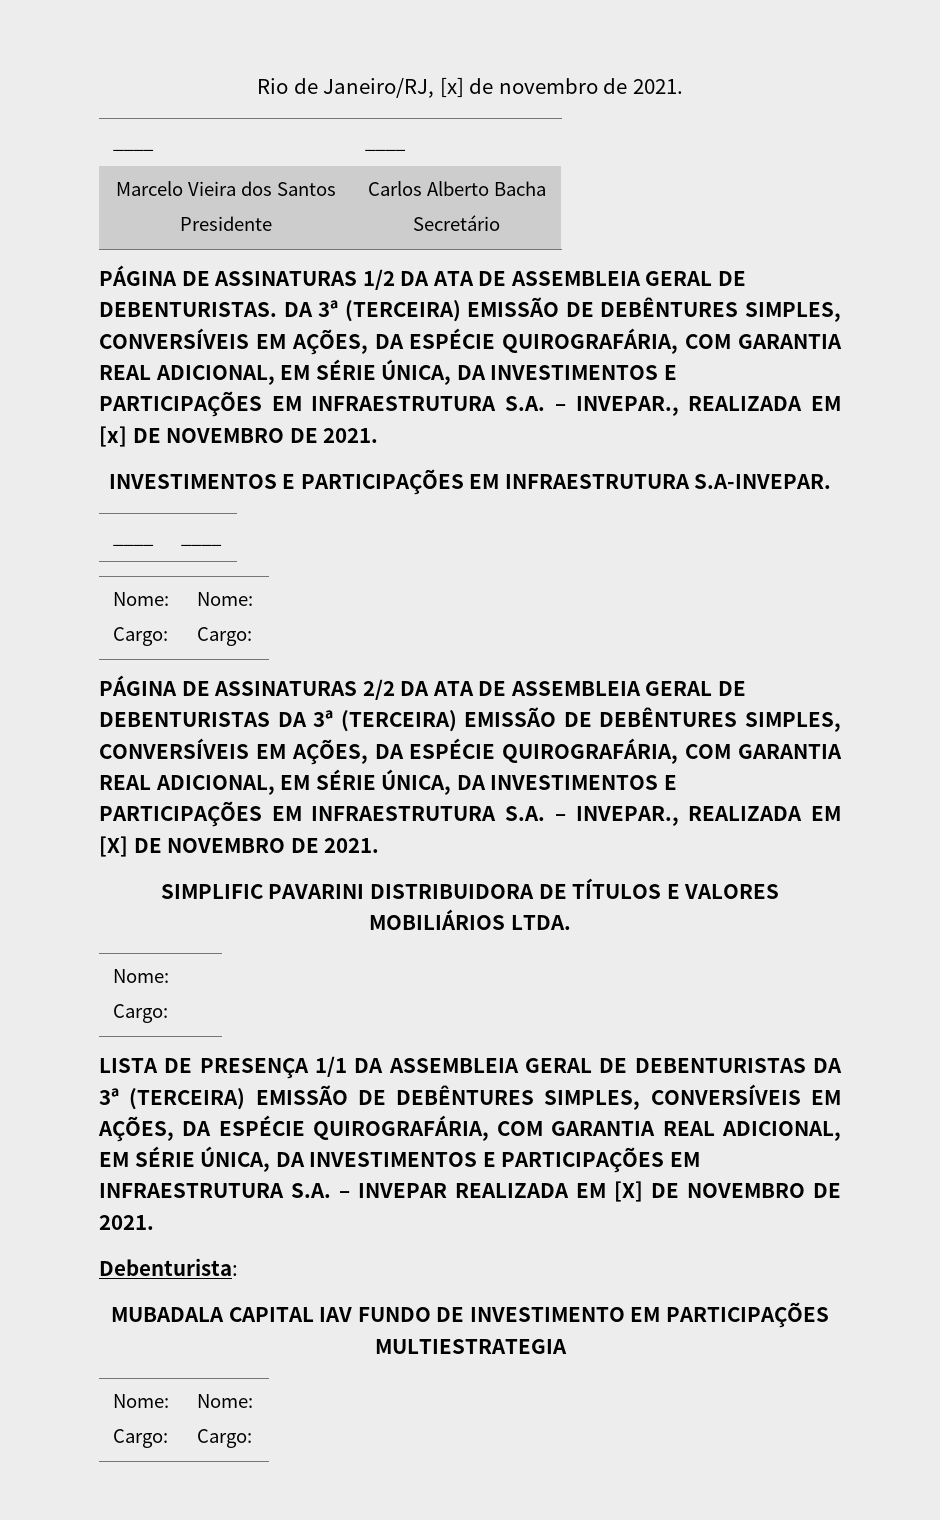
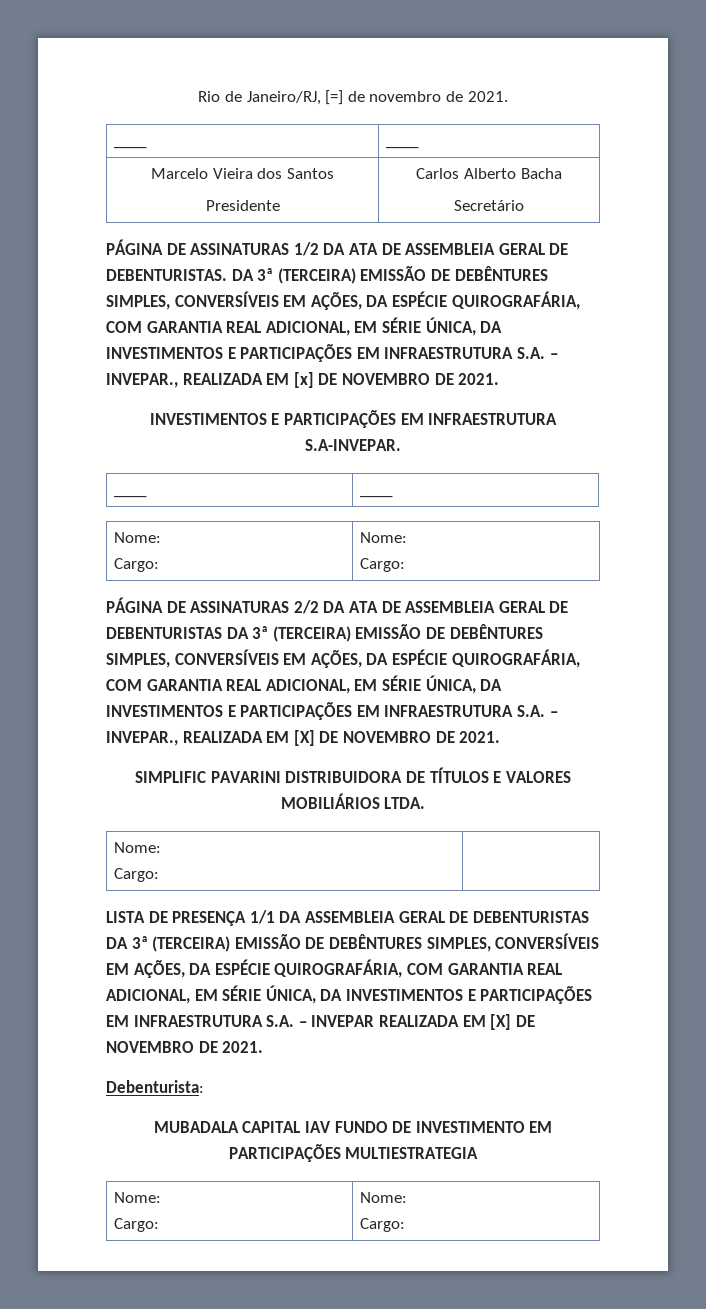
- Rio de Janeiro/RJ, [x] de novembro de 2021.
+ Rio de Janeiro/RJ, [=] de novembro de 2021.

